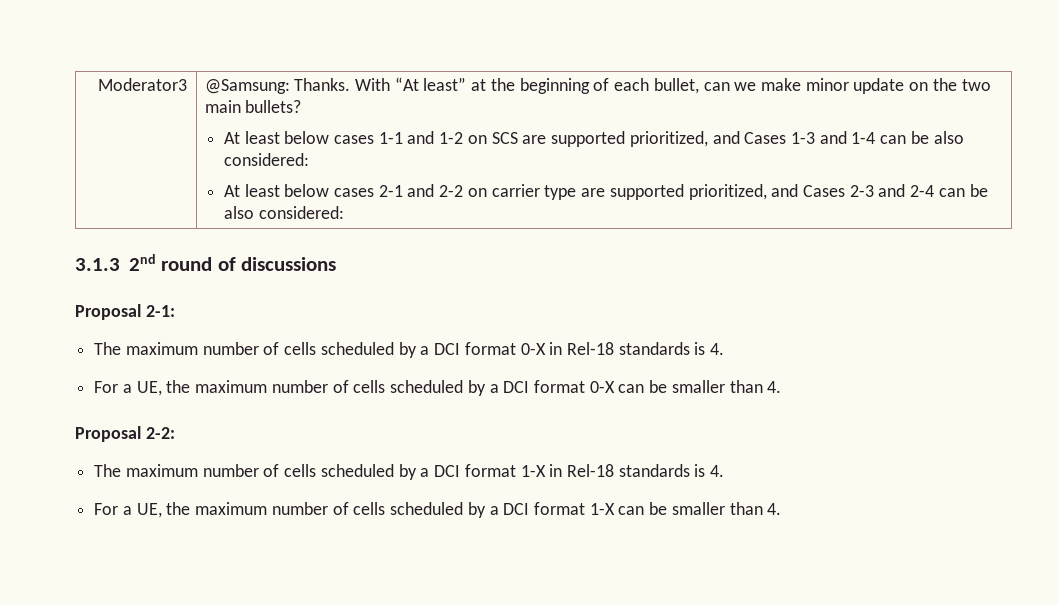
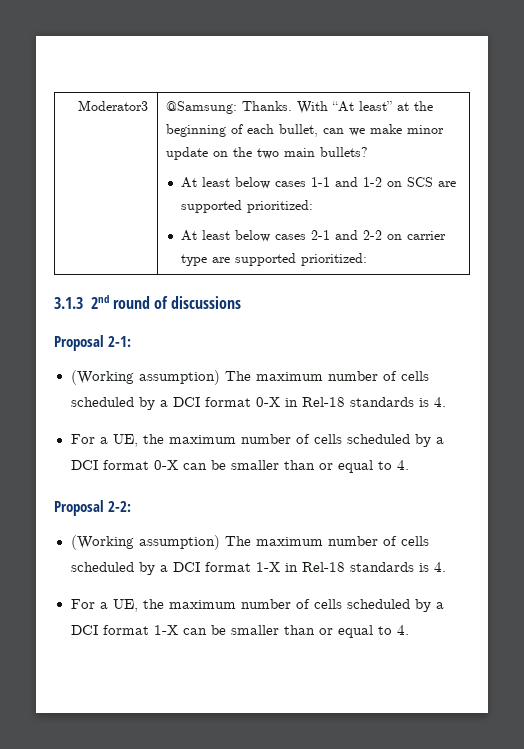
- At least below cases 1-1 and 1-2 on SCS are supported prioritized, and Cases 1-3 and 1-4 can be also considered:
+ At least below cases 1-1 and 1-2 on SCS are supported prioritized:
- At least below cases 2-1 and 2-2 on carrier type are supported prioritized, and Cases 2-3 and 2-4 can be also considered:
+ At least below cases 2-1 and 2-2 on carrier type are supported prioritized:
- The maximum number of cells scheduled by a DCI format 0-X in Rel-18 standards is 4.
+ (Working assumption) The maximum number of cells scheduled by a DCI format 0-X in Rel-18 standards is 4.
- For a UE, the maximum number of cells scheduled by a DCI format 0-X can be smaller than 4.
+ For a UE, the maximum number of cells scheduled by a DCI format 0-X can be smaller than or equal to 4.
- The maximum number of cells scheduled by a DCI format 1-X in Rel-18 standards is 4.
+ (Working assumption) The maximum number of cells scheduled by a DCI format 1-X in Rel-18 standards is 4.
- For a UE, the maximum number of cells scheduled by a DCI format 1-X can be smaller than 4.
+ For a UE, the maximum number of cells scheduled by a DCI format 1-X can be smaller than or equal to 4.

